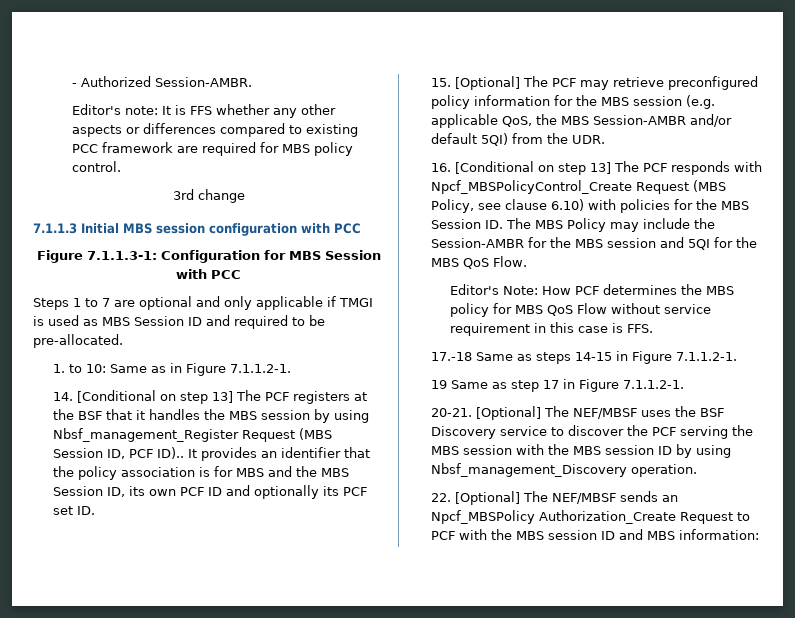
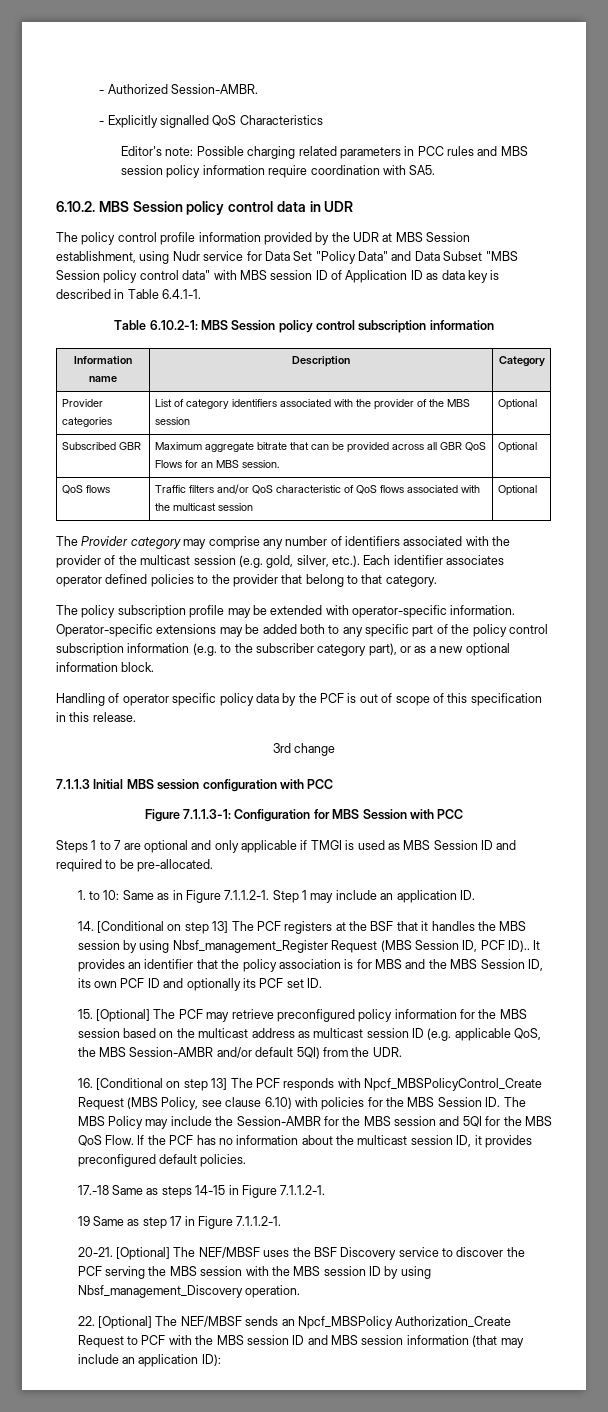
- Editor's note: It is FFS whether any other aspects or differences compared to existing PCC framework are required for MBS policy control.
+ - Explicitly signalled QoS Characteristics
+ Editor's note: Possible charging related parameters in PCC rules and MBS session policy information require coordination with SA5.
+ 6.10.2. MBS Session policy control data in UDR
+ The policy control profile information provided by the UDR at MBS Session establishment, using Nudr service for Data Set "Policy Data" and Data Subset "MBS Session policy control data" with MBS session ID of Application ID as data key is described in Table 6.4.1-1.
+ Table 6.10.2-1: MBS Session policy control subscription information
+ Information name | Description | Category
+ Provider categories | List of category identifiers associated with the provider of the MBS session | Optional
+ Subscribed GBR | Maximum aggregate bitrate that can be provided across all GBR QoS Flows for an MBS session. | Optional
+ QoS flows | Traffic filters and/or QoS characteristic of QoS flows associated with the multicast session | Optional
+ The Provider category may comprise any number of identifiers associated with the provider of the multicast session (e.g. gold, silver, etc.). Each identifier associates operator defined policies to the provider that belong to that category.
+ The policy subscription profile may be extended with operator-specific information. Operator-specific extensions may be added both to any specific part of the policy control subscription information (e.g. to the subscriber category part), or as a new optional information block.
+ Handling of operator specific policy data by the PCF is out of scope of this specification in this release.
- 1. to 10: Same as in Figure 7.1.1.2-1.
+ 1. to 10: Same as in Figure 7.1.1.2-1. Step 1 may include an application ID.
- 15. [Optional] The PCF may retrieve preconfigured policy information for the MBS session (e.g. applicable QoS, the MBS Session-AMBR and/or default 5QI) from the UDR.
+ 15. [Optional] The PCF may retrieve preconfigured policy information for the MBS session based on the multicast address as multicast session ID (e.g. applicable QoS, the MBS Session-AMBR and/or default 5QI) from the UDR.
- 16. [Conditional on step 13] The PCF responds with Npcf_MBSPolicyControl_Create Request (MBS Policy, see clause 6.10) with policies for the MBS Session ID. The MBS Policy may include the Session-AMBR for the MBS session and 5QI for the MBS QoS Flow.
- Editor's Note: How PCF determines the MBS policy for MBS QoS Flow without service requirement in this case is FFS.
+ 16. [Conditional on step 13] The PCF responds with Npcf_MBSPolicyControl_Create Request (MBS Policy, see clause 6.10) with policies for the MBS Session ID. The MBS Policy may include the Session-AMBR for the MBS session and 5QI for the MBS QoS Flow. If the PCF has no information about the multicast session ID, it provides preconfigured default policies.
- 22. [Optional] The NEF/MBSF sends an Npcf_MBSPolicy Authorization_Create Request to PCF with the MBS session ID and MBS information:
+ 22. [Optional] The NEF/MBSF sends an Npcf_MBSPolicy Authorization_Create Request to PCF with the MBS session ID and MBS session information (that may include an application ID):

